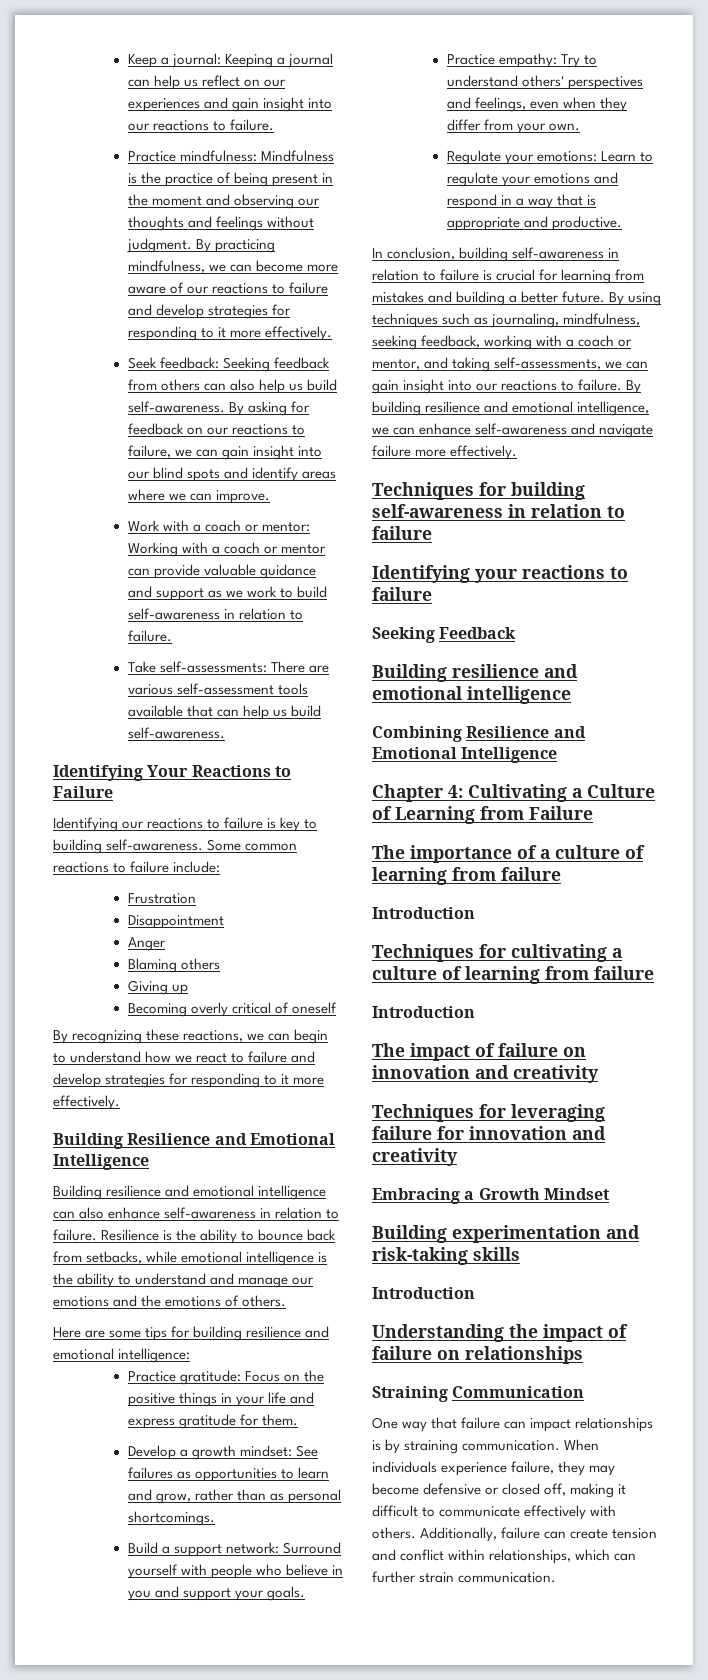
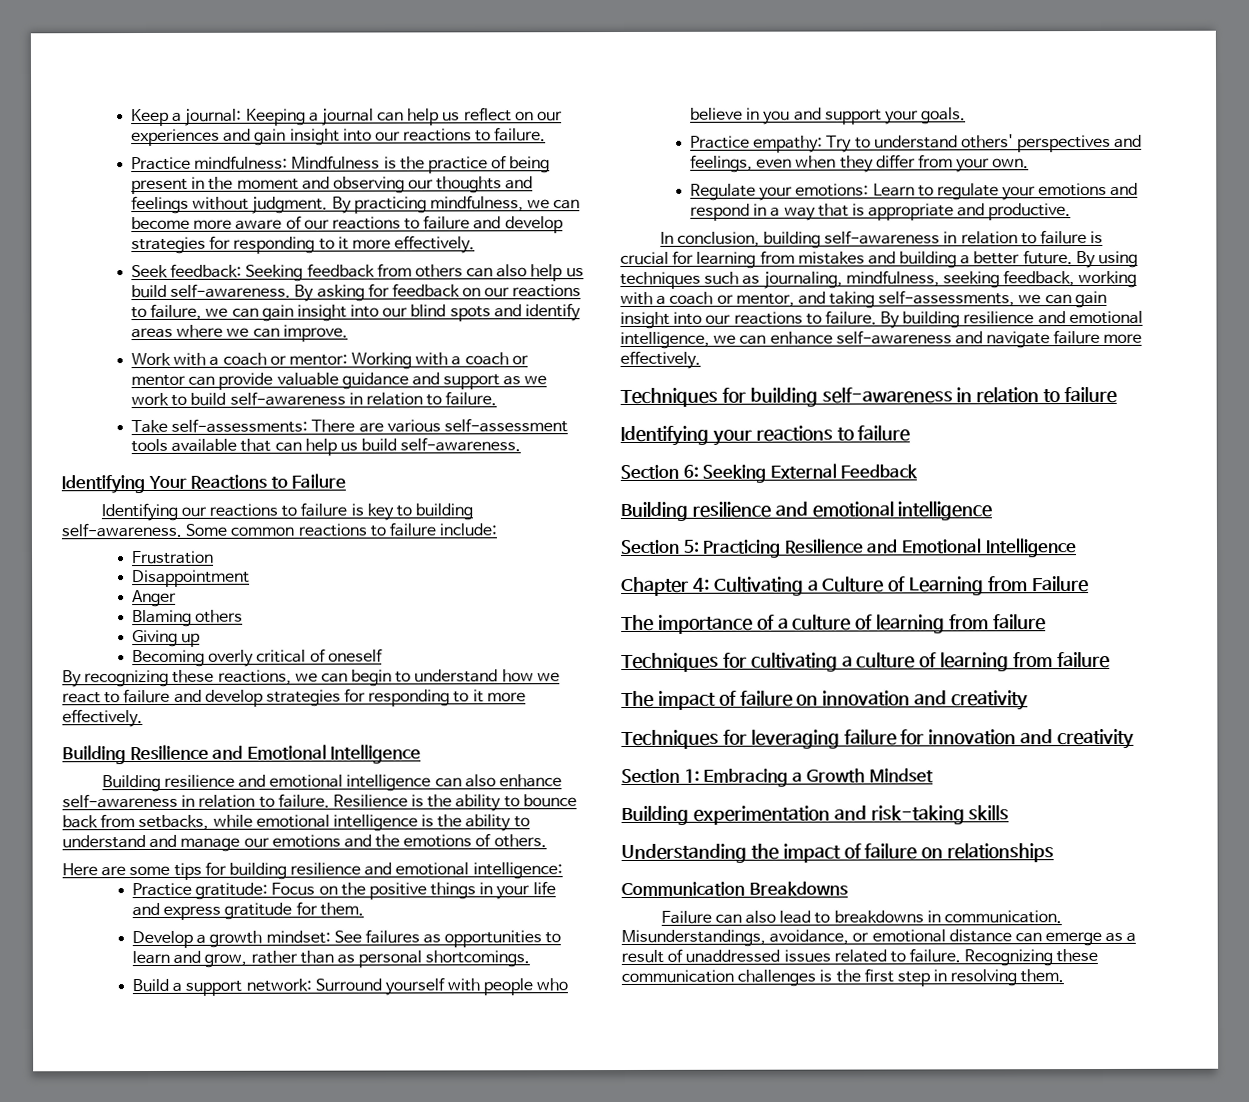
- Seeking Feedback
+ Section 6: Seeking External Feedback
- Combining Resilience and Emotional Intelligence
+ Section 5: Practicing Resilience and Emotional Intelligence
  The importance of a culture of learning from failure
- Introduction
  Techniques for cultivating a culture of learning from failure
- Introduction
- Embracing a Growth Mindset
+ Section 1: Embracing a Growth Mindset
  Building experimentation and risk-taking skills
- Introduction
- Straining Communication
- One way that failure can impact relationships is by straining communication. When individuals experience failure, they may become defensive or closed off, making it difficult to communicate effectively with others. Additionally, failure can create tension and conflict within relationships, which can further strain communication.
+ Communication Breakdowns
+ Failure can also lead to breakdowns in communication. Misunderstandings, avoidance, or emotional distance can emerge as a result of unaddressed issues related to failure. Recognizing these communication challenges is the first step in resolving them.

